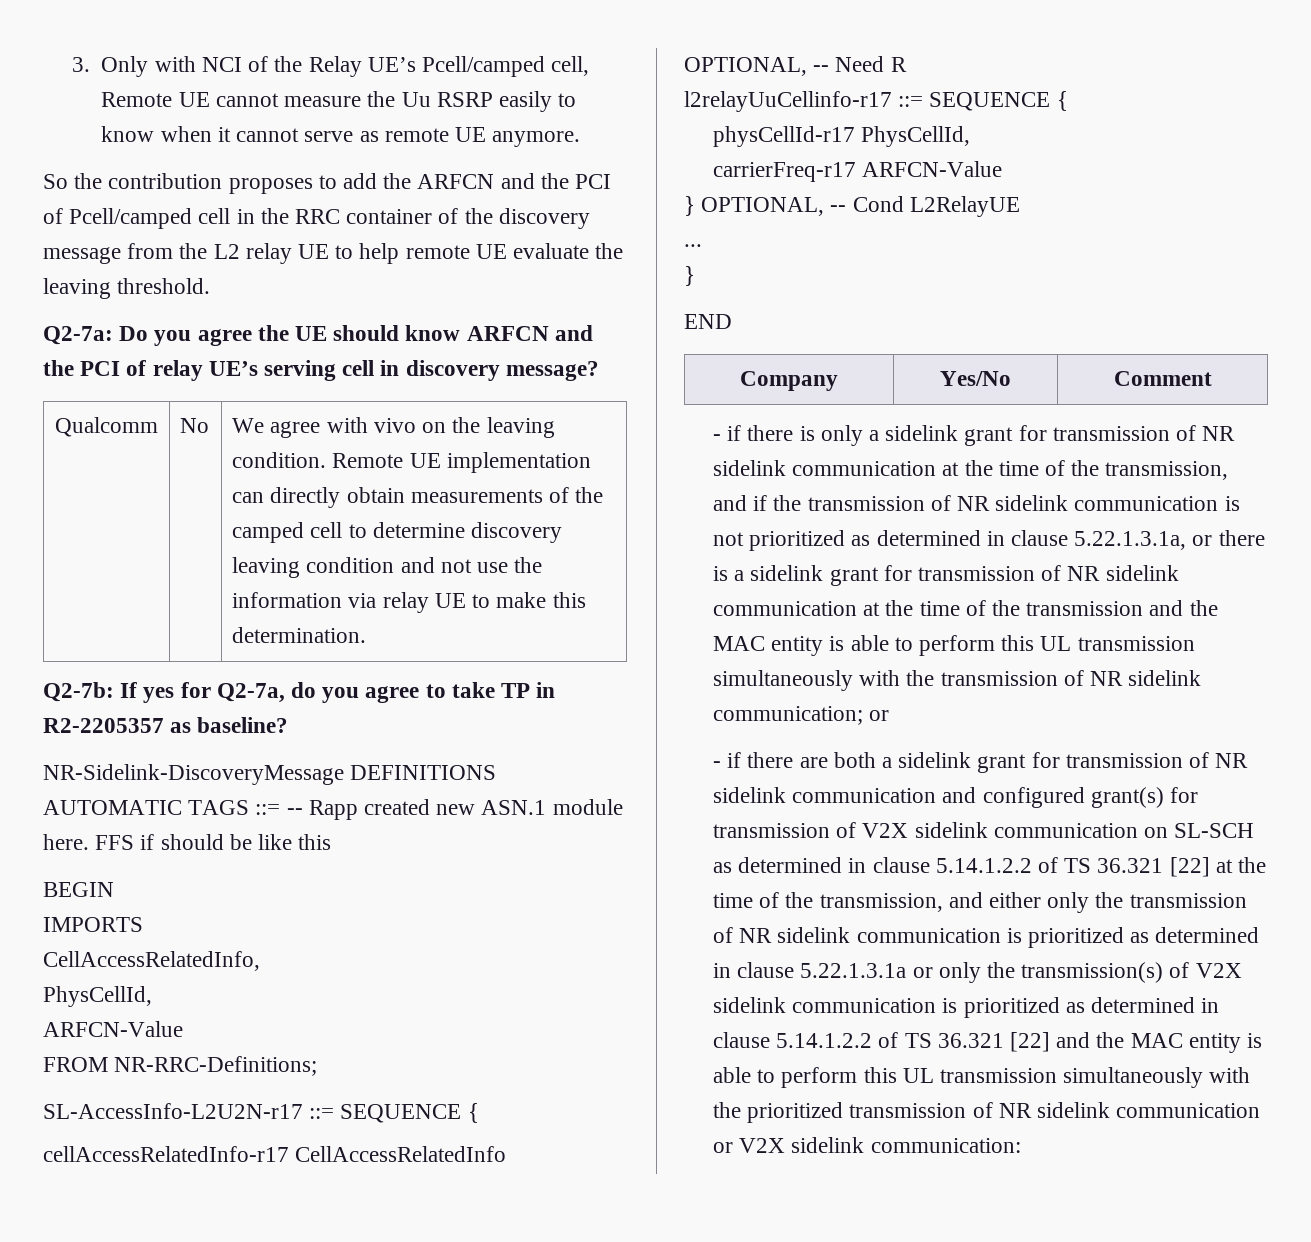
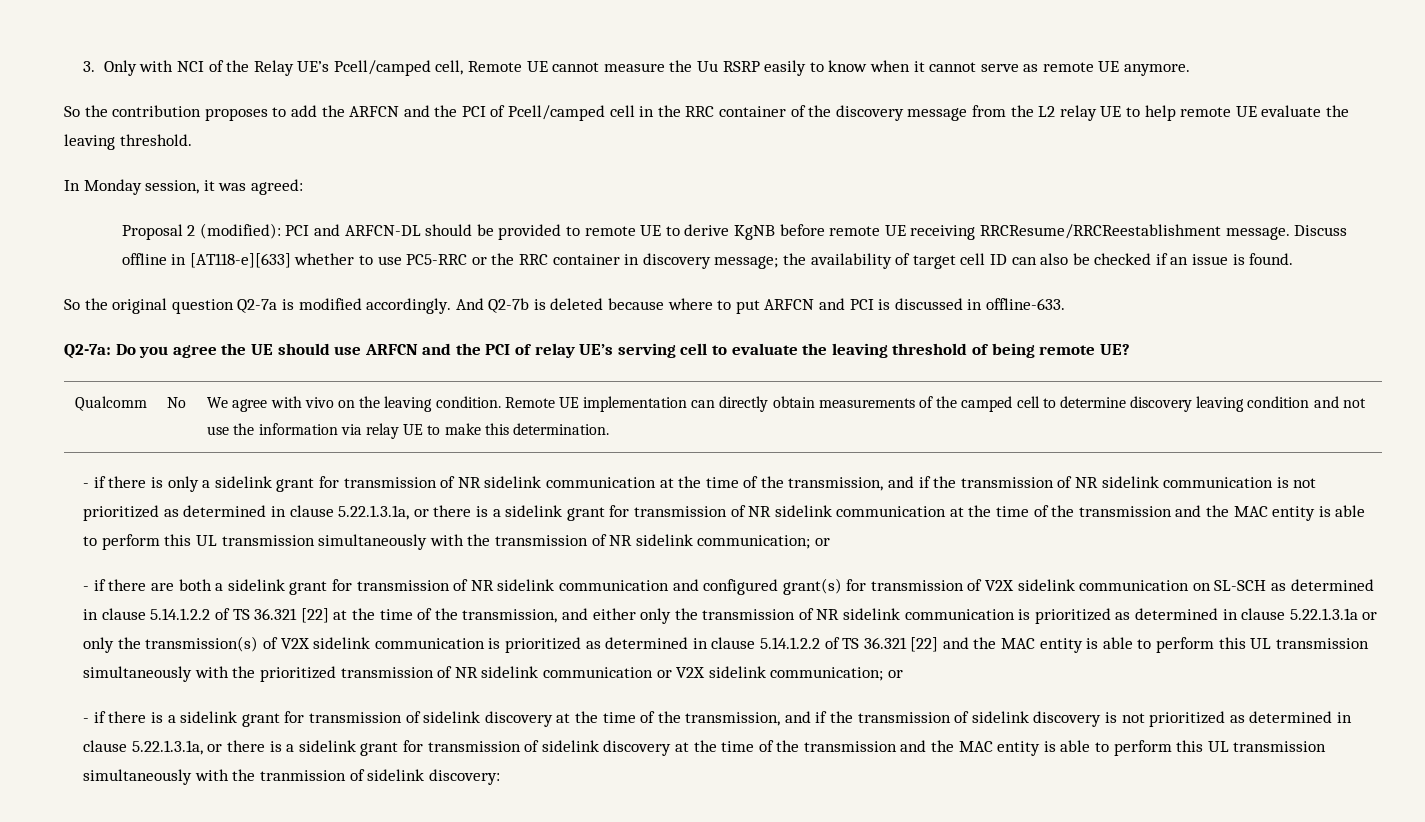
+ In Monday session, it was agreed:
+ Proposal 2 (modified): PCI and ARFCN-DL should be provided to remote UE to derive KgNB before remote UE receiving RRCResume/RRCReestablishment message. Discuss offline in [AT118-e][633] whether to use PC5-RRC or the RRC container in discovery message; the availability of target cell ID can also be checked if an issue is found.
+ So the original question Q2-7a is modified accordingly. And Q2-7b is deleted because where to put ARFCN and PCI is discussed in offline-633.
- Q2-7a: Do you agree the UE should know ARFCN and the PCI of relay UE’s serving cell in discovery message?
+ Q2-7a: Do you agree the UE should use ARFCN and the PCI of relay UE’s serving cell to evaluate the leaving threshold of being remote UE?
- Q2-7b: If yes for Q2-7a, do you agree to take TP in R2-2205357 as baseline?
- NR-Sidelink-DiscoveryMessage DEFINITIONS AUTOMATIC TAGS ::= -- Rapp created new ASN.1 module here. FFS if should be like this
- BEGIN
- IMPORTS
- CellAccessRelatedInfo,
- PhysCellId,
- ARFCN-Value
- FROM NR-RRC-Definitions;
- SL-AccessInfo-L2U2N-r17 ::= SEQUENCE {
- cellAccessRelatedInfo-r17 CellAccessRelatedInfo OPTIONAL, -- Need R
- l2relayUuCellinfo-r17 ::= SEQUENCE {
- physCellId-r17 PhysCellId,
- carrierFreq-r17 ARFCN-Value
- } OPTIONAL, -- Cond L2RelayUE
- ...
- }
- END
- Company | Yes/No | Comment
- - if there are both a sidelink grant for transmission of NR sidelink communication and configured grant(s) for transmission of V2X sidelink communication on SL-SCH as determined in clause 5.14.1.2.2 of TS 36.321 [22] at the time of the transmission, and either only the transmission of NR sidelink communication is prioritized as determined in clause 5.22.1.3.1a or only the transmission(s) of V2X sidelink communication is prioritized as determined in clause 5.14.1.2.2 of TS 36.321 [22] and the MAC entity is able to perform this UL transmission simultaneously with the prioritized transmission of NR sidelink communication or V2X sidelink communication:
+ - if there are both a sidelink grant for transmission of NR sidelink communication and configured grant(s) for transmission of V2X sidelink communication on SL-SCH as determined in clause 5.14.1.2.2 of TS 36.321 [22] at the time of the transmission, and either only the transmission of NR sidelink communication is prioritized as determined in clause 5.22.1.3.1a or only the transmission(s) of V2X sidelink communication is prioritized as determined in clause 5.14.1.2.2 of TS 36.321 [22] and the MAC entity is able to perform this UL transmission simultaneously with the prioritized transmission of NR sidelink communication or V2X sidelink communication; or
+ - if there is a sidelink grant for transmission of sidelink discovery at the time of the transmission, and if the transmission of sidelink discovery is not prioritized as determined in clause 5.22.1.3.1a, or there is a sidelink grant for transmission of sidelink discovery at the time of the transmission and the MAC entity is able to perform this UL transmission simultaneously with the tranmission of sidelink discovery:

